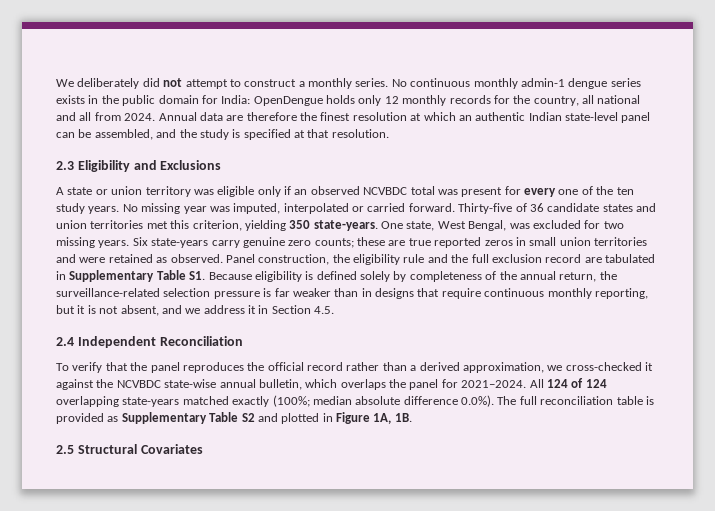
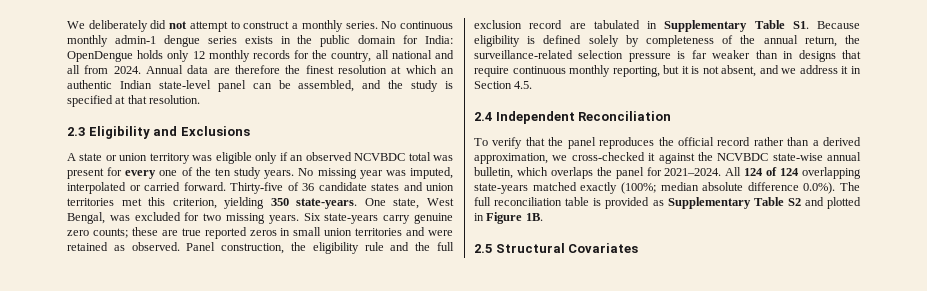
- All 124 of 124 overlapping state-years matched exactly (100%; median absolute difference 0.0%). The full reconciliation table is provided as Supplementary Table S2 and plotted in Figure 1A, 1B.
+ All 124 of 124 overlapping state-years matched exactly (100%; median absolute difference 0.0%). The full reconciliation table is provided as Supplementary Table S2 and plotted in Figure 1B.

